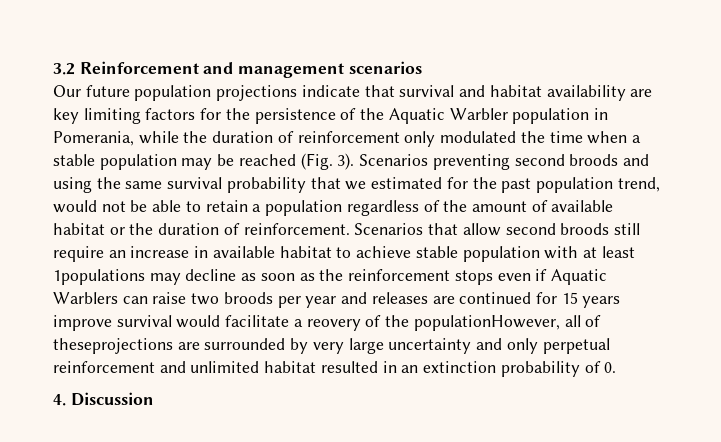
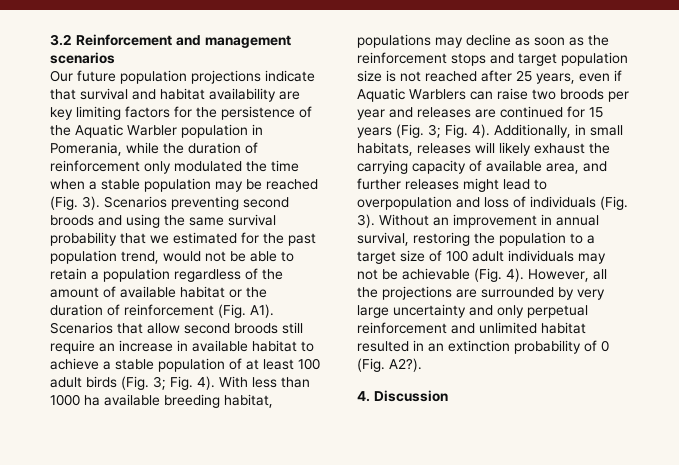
- Scenarios preventing second broods and using the same survival probability that we estimated for the past population trend, would not be able to retain a population regardless of the amount of available habitat or the duration of reinforcement. Scenarios that allow second broods still require an increase in available habitat to achieve stable population with at least 1populations may decline as soon as the reinforcement stops even if Aquatic Warblers can raise two broods per year and releases are continued for 15 years improve survival would facilitate a reovery of the populationHowever, all of theseprojections are surrounded by very large uncertainty and only perpetual reinforcement and unlimited habitat resulted in an extinction probability of 0.
+ Scenarios preventing second broods and using the same survival probability that we estimated for the past population trend, would not be able to retain a population regardless of the amount of available habitat or the duration of reinforcement (Fig. A1). Scenarios that allow second broods still require an increase in available habitat to achieve a stable population of at least 100 adult birds (Fig. 3; Fig. 4). With less than 1000 ha available breeding habitat, populations may decline as soon as the reinforcement stops and target population size is not reached after 25 years, even if Aquatic Warblers can raise two broods per year and releases are continued for 15 years (Fig. 3; Fig. 4). Additionally, in small habitats, releases will likely exhaust the carrying capacity of available area, and further releases might lead to overpopulation and loss of individuals (Fig. 3). Without an improvement in annual survival, restoring the population to a target size of 100 adult individuals may not be achievable (Fig. 4). However, all the projections are surrounded by very large uncertainty and only perpetual reinforcement and unlimited habitat resulted in an extinction probability of 0 (Fig. A2?).

